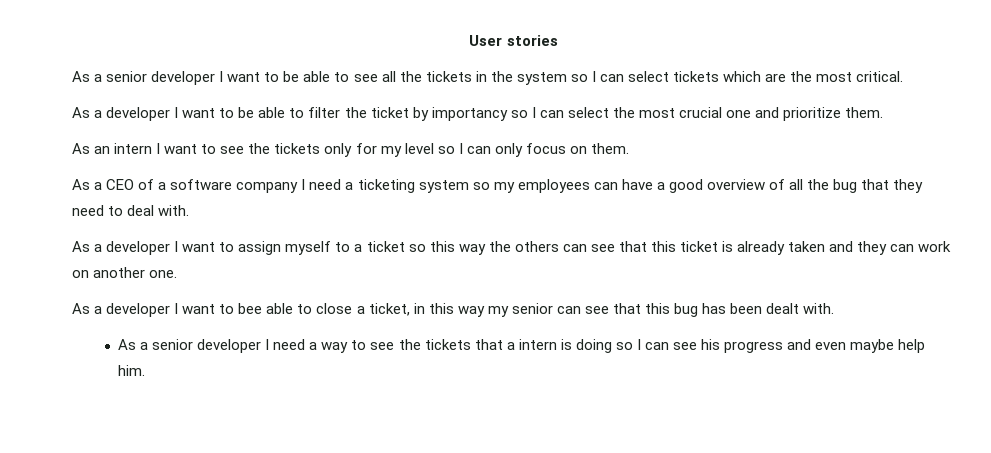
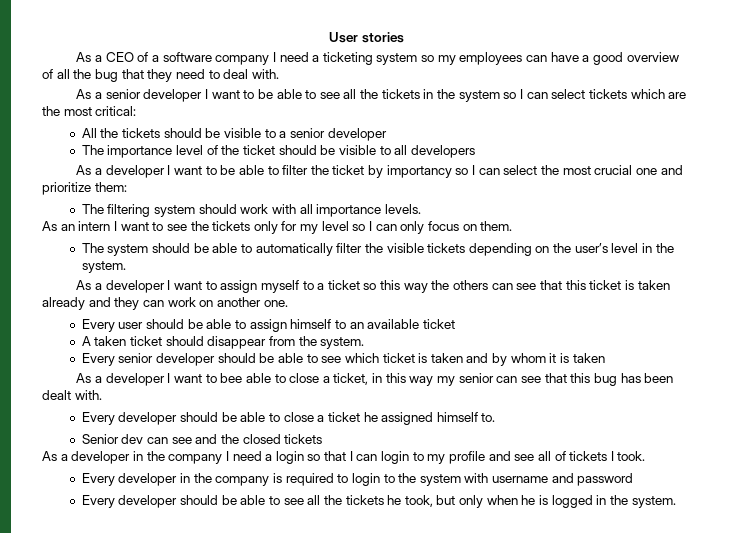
- As a senior developer I want to be able to see all the tickets in the system so I can select tickets which are the most critical.
- As a developer I want to be able to filter the ticket by importancy so I can select the most crucial one and prioritize them.
- As an intern I want to see the tickets only for my level so I can only focus on them.
+ As a senior developer I want to be able to see all the tickets in the system so I can select tickets which are the most critical:
+ All the tickets should be visible to a senior developer
+ The importance level of the ticket should be visible to all developers
+ As a developer I want to be able to filter the ticket by importancy so I can select the most crucial one and prioritize them:
+ The filtering system should work with all importance levels.
+ As an intern I want to see the tickets only for my level so I can only focus on them.
+ The system should be able to automatically filter the visible tickets depending on the user’s level in the system.
- As a developer I want to assign myself to a ticket so this way the others can see that this ticket is already taken and they can work on another one.
+ As a developer I want to assign myself to a ticket so this way the others can see that this ticket is taken already and they can work on another one.
+ Every user should be able to assign himself to an available ticket
+ A taken ticket should disappear from the system.
+ Every senior developer should be able to see which ticket is taken and by whom it is taken
- As a senior developer I need a way to see the tickets that a intern is doing so I can see his progress and even maybe help him.
+ Every developer should be able to close a ticket he assigned himself to.
+ Senior dev can see and the closed tickets
+ As a developer in the company I need a login so that I can login to my profile and see all of tickets I took.
+ Every developer in the company is required to login to the system with username and password
+ Every developer should be able to see all the tickets he took, but only when he is logged in the system.

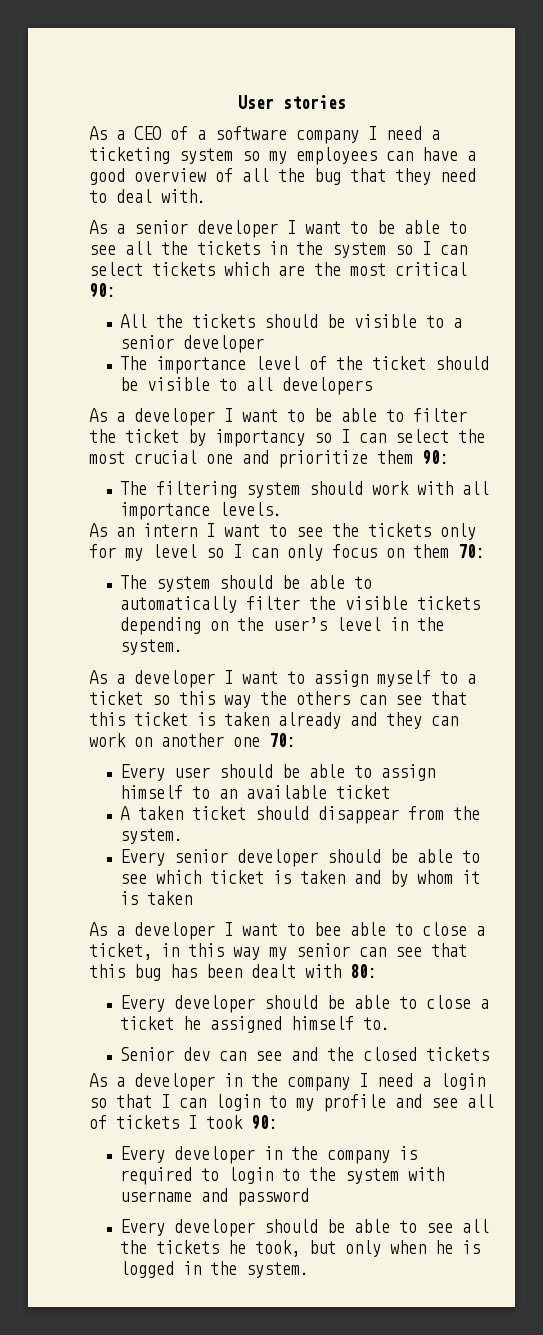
- As a senior developer I want to be able to see all the tickets in the system so I can select tickets which are the most critical:
+ As a senior developer I want to be able to see all the tickets in the system so I can select tickets which are the most critical 90:
- As a developer I want to be able to filter the ticket by importancy so I can select the most crucial one and prioritize them:
+ As a developer I want to be able to filter the ticket by importancy so I can select the most crucial one and prioritize them 90:
- As an intern I want to see the tickets only for my level so I can only focus on them.
+ As an intern I want to see the tickets only for my level so I can only focus on them 70:
- As a developer I want to assign myself to a ticket so this way the others can see that this ticket is taken already and they can work on another one.
+ As a developer I want to assign myself to a ticket so this way the others can see that this ticket is taken already and they can work on another one 70:
- As a developer I want to bee able to close a ticket, in this way my senior can see that this bug has been dealt with.
+ As a developer I want to bee able to close a ticket, in this way my senior can see that this bug has been dealt with 80:
- As a developer in the company I need a login so that I can login to my profile and see all of tickets I took.
+ As a developer in the company I need a login so that I can login to my profile and see all of tickets I took 90:

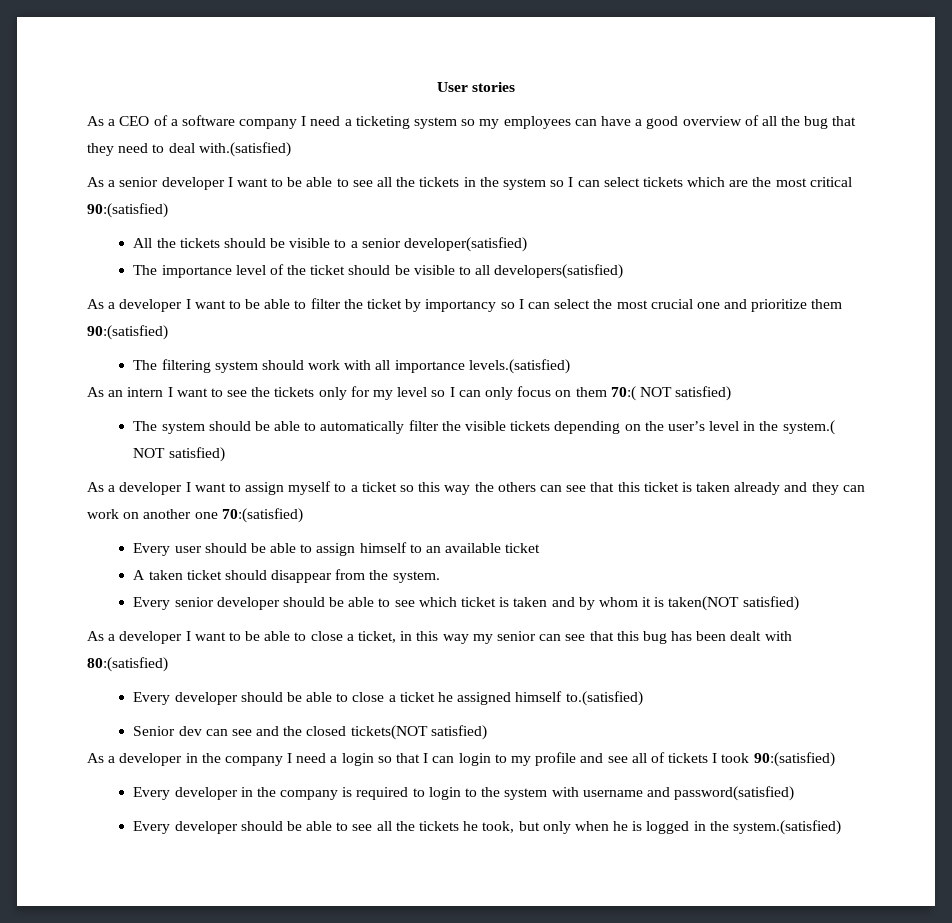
- As a CEO of a software company I need a ticketing system so my employees can have a good overview of all the bug that they need to deal with.
+ As a CEO of a software company I need a ticketing system so my employees can have a good overview of all the bug that they need to deal with.(satisfied)
- As a senior developer I want to be able to see all the tickets in the system so I can select tickets which are the most critical 90:
+ As a senior developer I want to be able to see all the tickets in the system so I can select tickets which are the most critical 90:(satisfied)
- All the tickets should be visible to a senior developer
+ All the tickets should be visible to a senior developer(satisfied)
- The importance level of the ticket should be visible to all developers
+ The importance level of the ticket should be visible to all developers(satisfied)
- As a developer I want to be able to filter the ticket by importancy so I can select the most crucial one and prioritize them 90:
+ As a developer I want to be able to filter the ticket by importancy so I can select the most crucial one and prioritize them 90:(satisfied)
- The filtering system should work with all importance levels.
+ The filtering system should work with all importance levels.(satisfied)
- As an intern I want to see the tickets only for my level so I can only focus on them 70:
+ As an intern I want to see the tickets only for my level so I can only focus on them 70:( NOT satisfied)
- The system should be able to automatically filter the visible tickets depending on the user’s level in the system.
+ The system should be able to automatically filter the visible tickets depending on the user’s level in the system.( NOT satisfied)
- As a developer I want to assign myself to a ticket so this way the others can see that this ticket is taken already and they can work on another one 70:
+ As a developer I want to assign myself to a ticket so this way the others can see that this ticket is taken already and they can work on another one 70:(satisfied)
- Every senior developer should be able to see which ticket is taken and by whom it is taken
- As a developer I want to bee able to close a ticket, in this way my senior can see that this bug has been dealt with 80:
+ Every senior developer should be able to see which ticket is taken and by whom it is taken(NOT satisfied)
+ As a developer I want to be able to close a ticket, in this way my senior can see that this bug has been dealt with 80:(satisfied)
- Every developer should be able to close a ticket he assigned himself to.
+ Every developer should be able to close a ticket he assigned himself to.(satisfied)
- Senior dev can see and the closed tickets
+ Senior dev can see and the closed tickets(NOT satisfied)
- As a developer in the company I need a login so that I can login to my profile and see all of tickets I took 90:
+ As a developer in the company I need a login so that I can login to my profile and see all of tickets I took 90:(satisfied)
- Every developer in the company is required to login to the system with username and password
+ Every developer in the company is required to login to the system with username and password(satisfied)
- Every developer should be able to see all the tickets he took, but only when he is logged in the system.
+ Every developer should be able to see all the tickets he took, but only when he is logged in the system.(satisfied)

